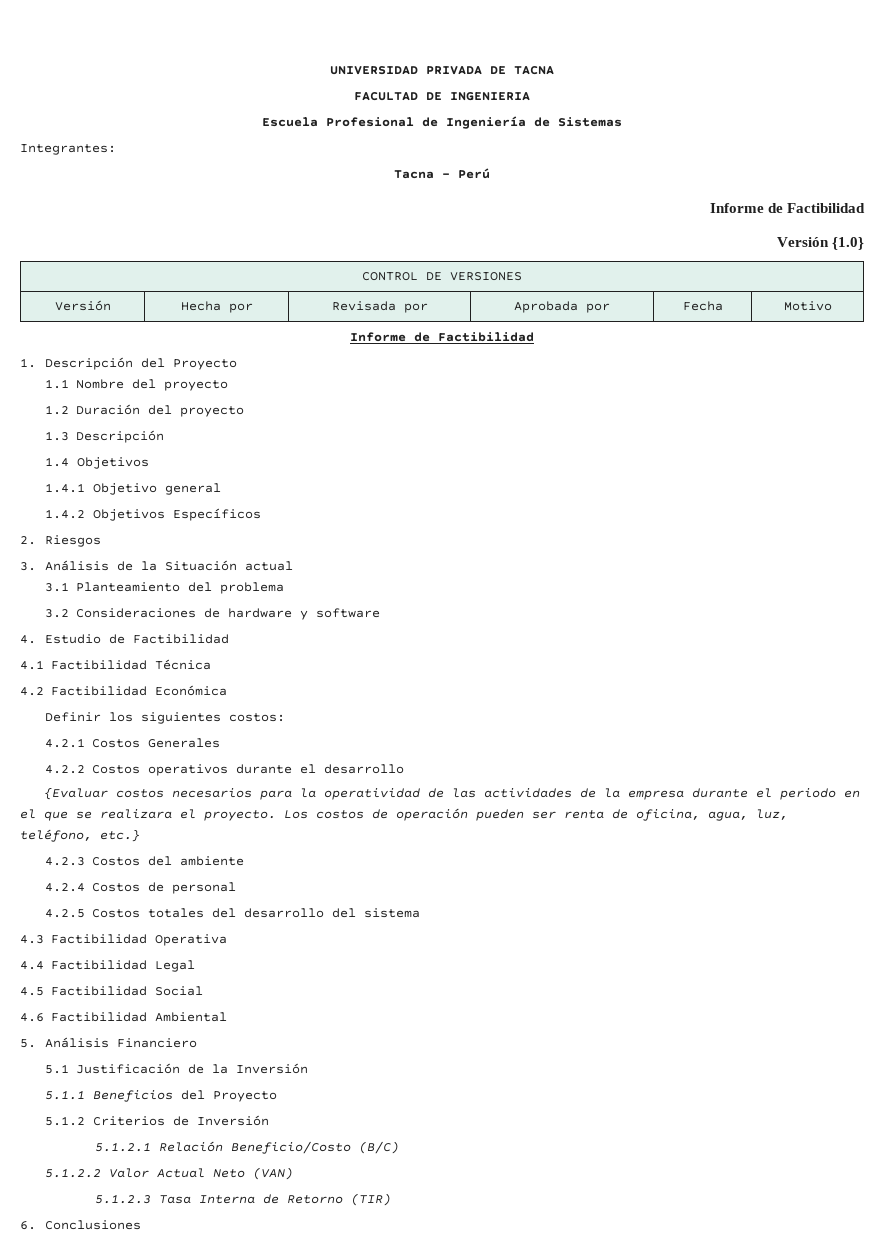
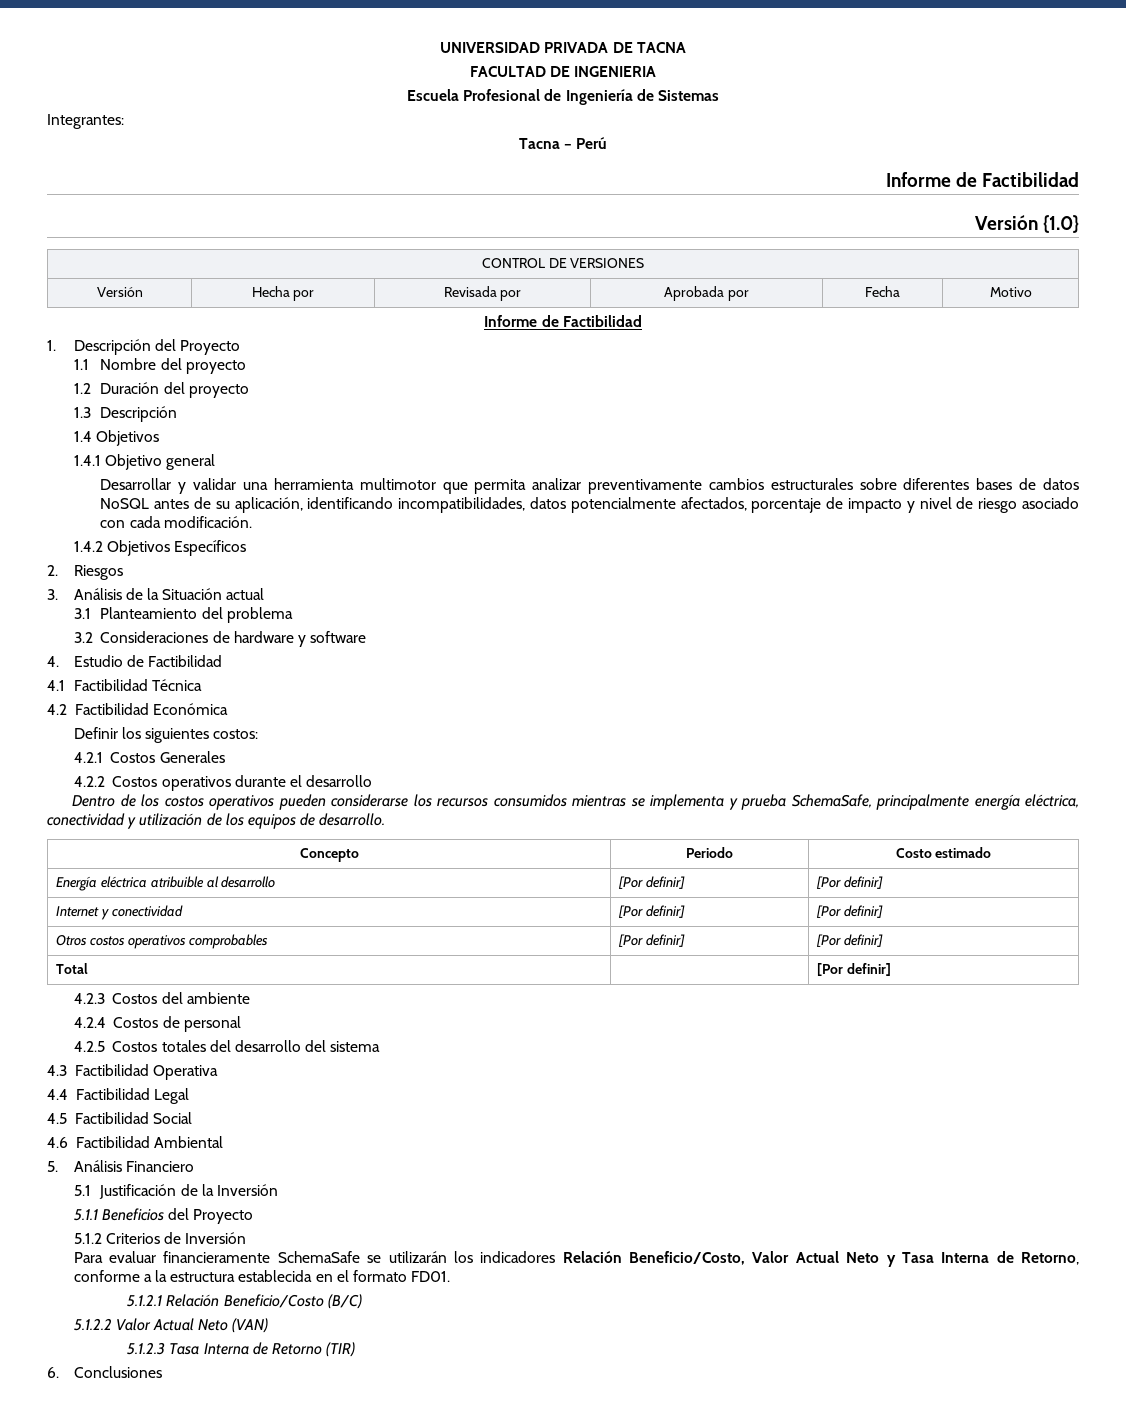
+ Desarrollar y validar una herramienta multimotor que permita analizar preventivamente cambios estructurales sobre diferentes bases de datos NoSQL antes de su aplicación, identificando incompatibilidades, datos potencialmente afectados, porcentaje de impacto y nivel de riesgo asociado con cada modificación.
- {Evaluar costos necesarios para la operatividad de las actividades de la empresa durante el periodo en el que se realizara el proyecto. Los costos de operación pueden ser renta de oficina, agua, luz, teléfono, etc.}
+ Dentro de los costos operativos pueden considerarse los recursos consumidos mientras se implementa y prueba SchemaSafe, principalmente energía eléctrica, conectividad y utilización de los equipos de desarrollo.
+ Concepto | Periodo | Costo estimado
+ Energía eléctrica atribuible al desarrollo | [Por definir] | [Por definir]
+ Internet y conectividad | [Por definir] | [Por definir]
+ Otros costos operativos comprobables | [Por definir] | [Por definir]
+ Total | | [Por definir]
+ Para evaluar financieramente SchemaSafe se utilizarán los indicadores Relación Beneficio/Costo, Valor Actual Neto y Tasa Interna de Retorno, conforme a la estructura establecida en el formato FD01.

